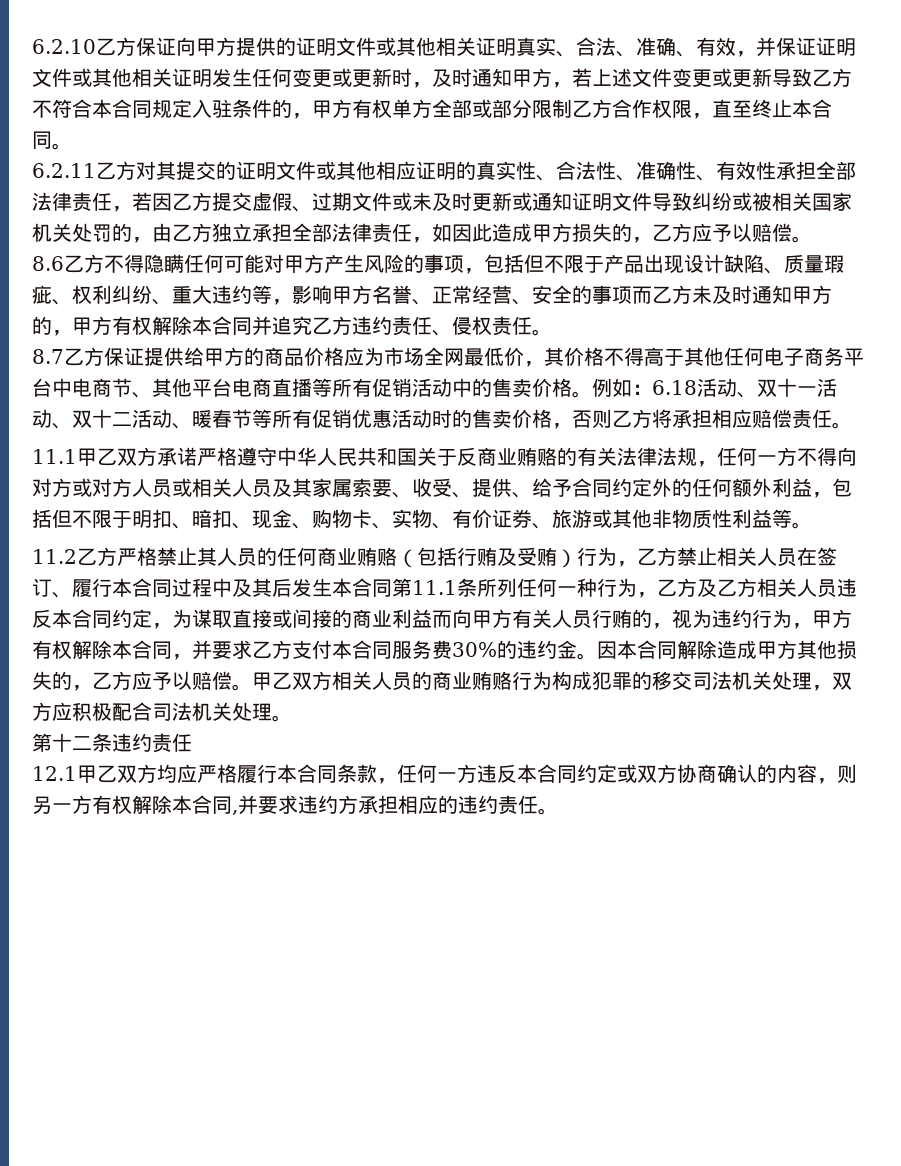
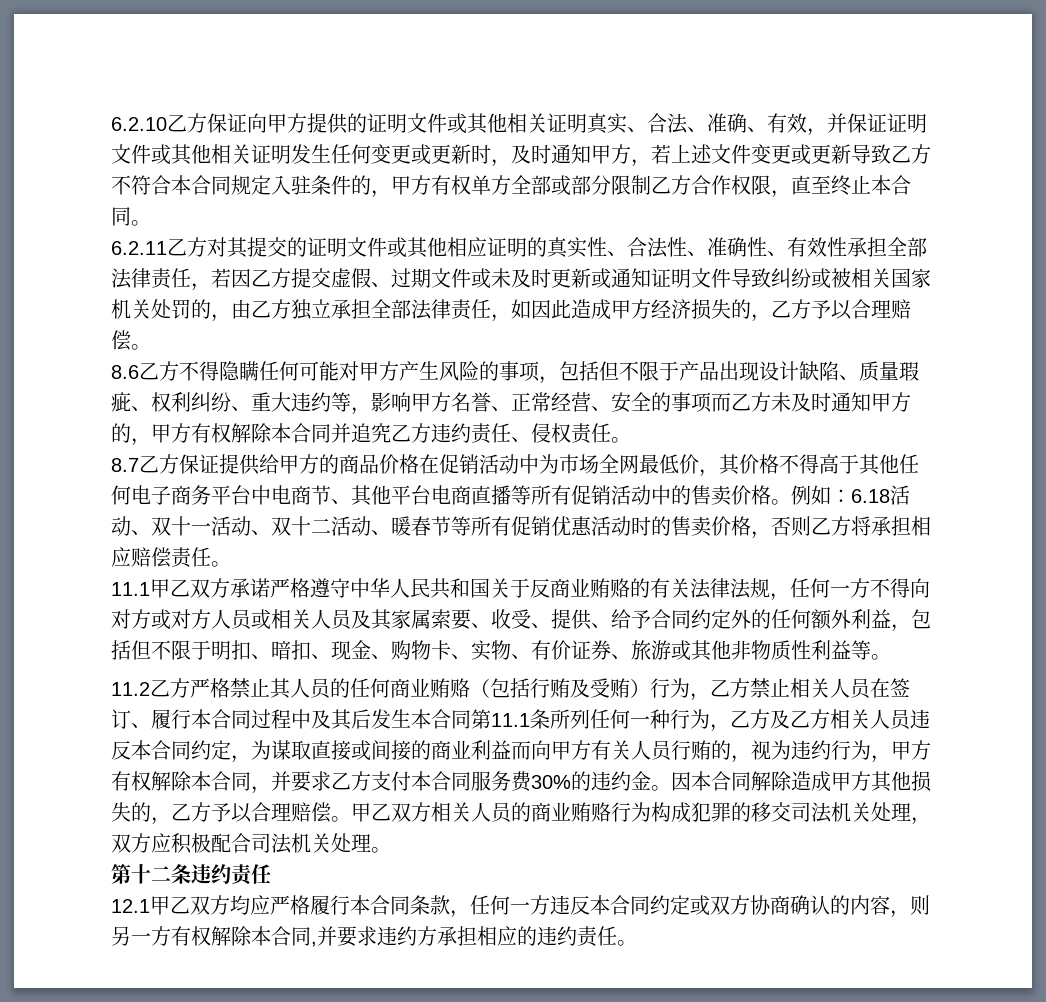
- 6.2.11乙方对其提交的证明文件或其他相应证明的真实性、合法性、准确性、有效性承担全部法律责任，若因乙方提交虚假、过期文件或未及时更新或通知证明文件导致纠纷或被相关国家机关处罚的，由乙方独立承担全部法律责任，如因此造成甲方损失的，乙方应予以赔偿。
+ 6.2.11乙方对其提交的证明文件或其他相应证明的真实性、合法性、准确性、有效性承担全部法律责任，若因乙方提交虚假、过期文件或未及时更新或通知证明文件导致纠纷或被相关国家机关处罚的，由乙方独立承担全部法律责任，如因此造成甲方经济损失的，乙方予以合理赔偿。
- 8.7乙方保证提供给甲方的商品价格应为市场全网最低价，其价格不得高于其他任何电子商务平台中电商节、其他平台电商直播等所有促销活动中的售卖价格。
+ 8.7乙方保证提供给甲方的商品价格在促销活动中为市场全网最低价，其价格不得高于其他任何电子商务平台中电商节、其他平台电商直播等所有促销活动中的售卖价格。
- 因本合同解除造成甲方其他损失的，乙方应予以赔偿。
+ 因本合同解除造成甲方其他损失的，乙方予以合理赔偿。

